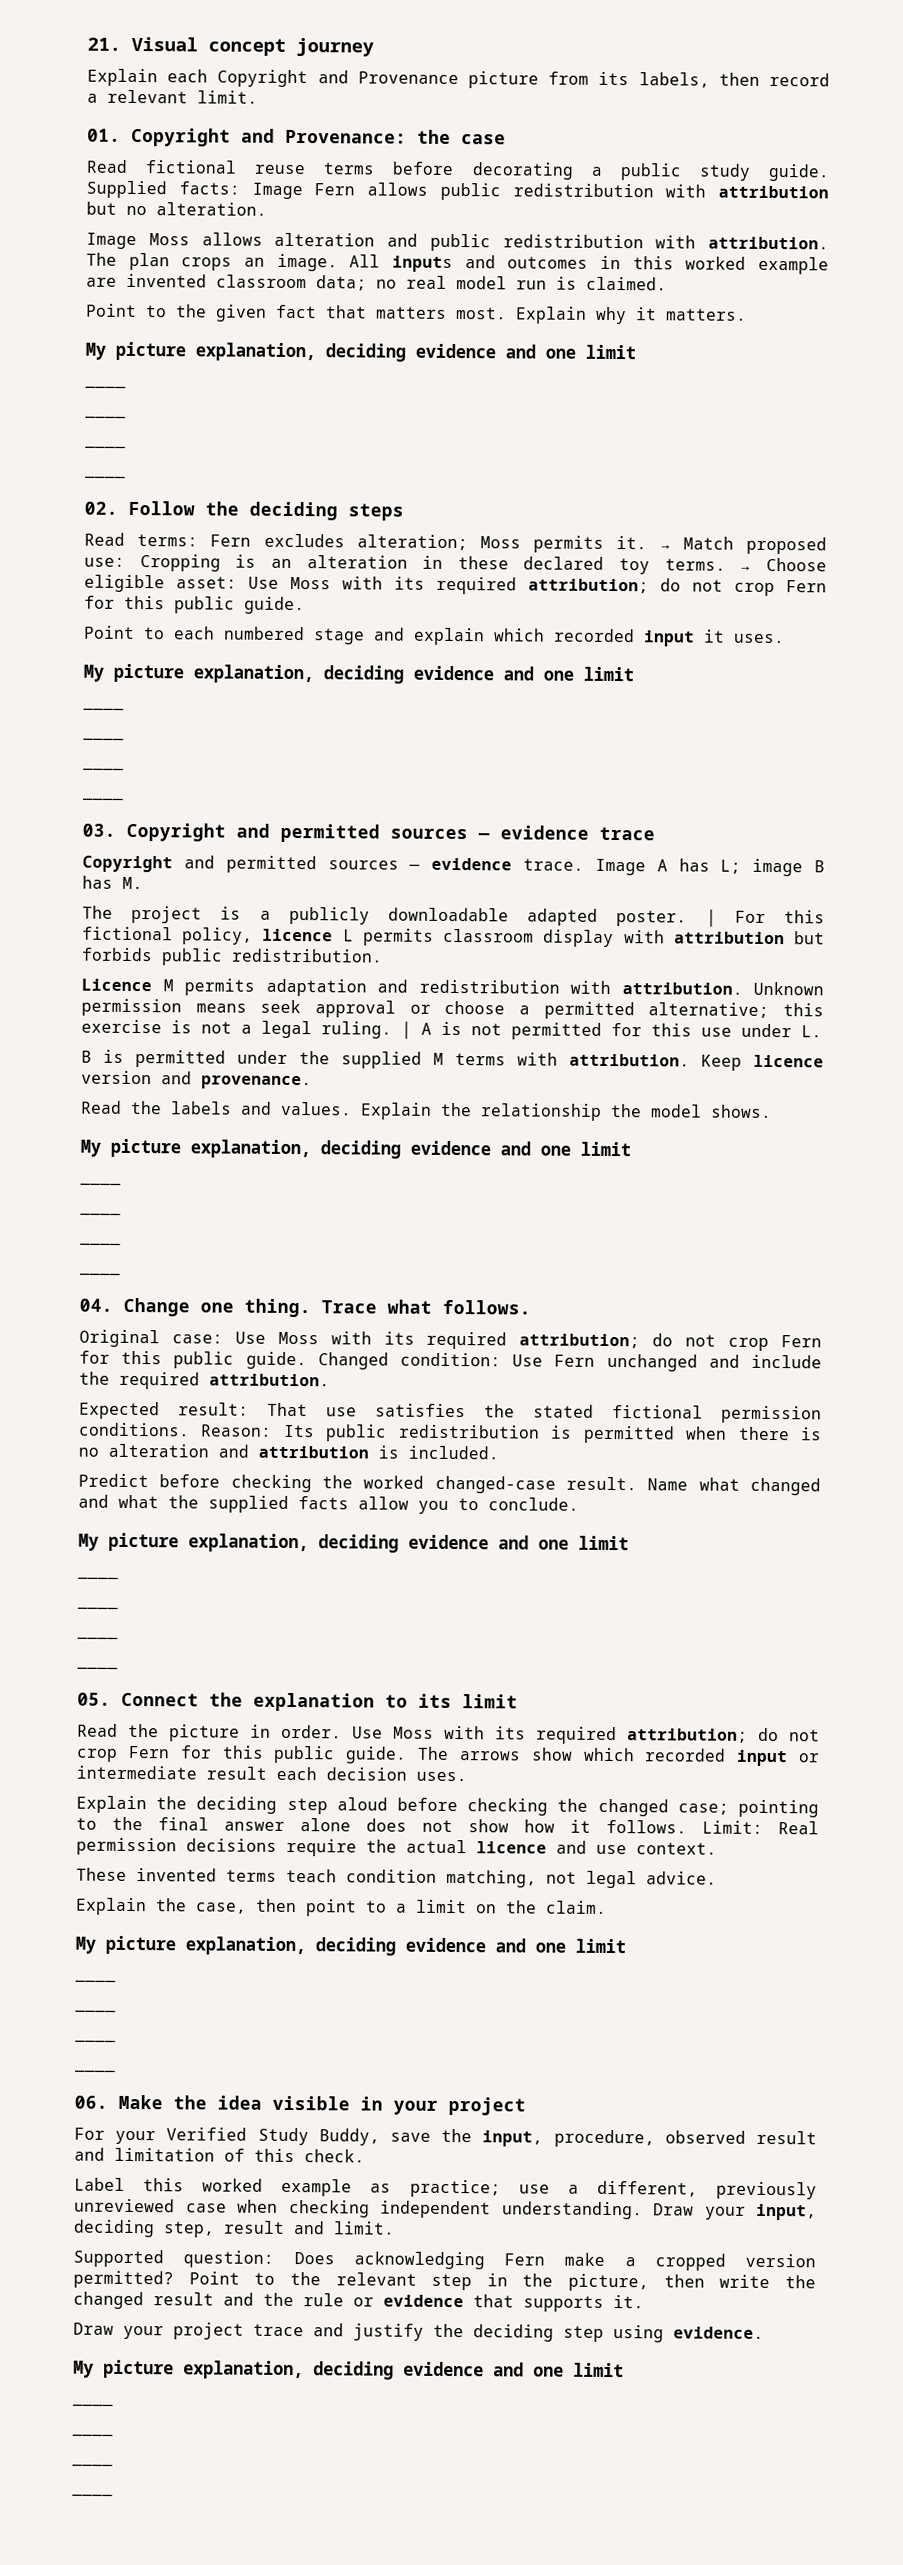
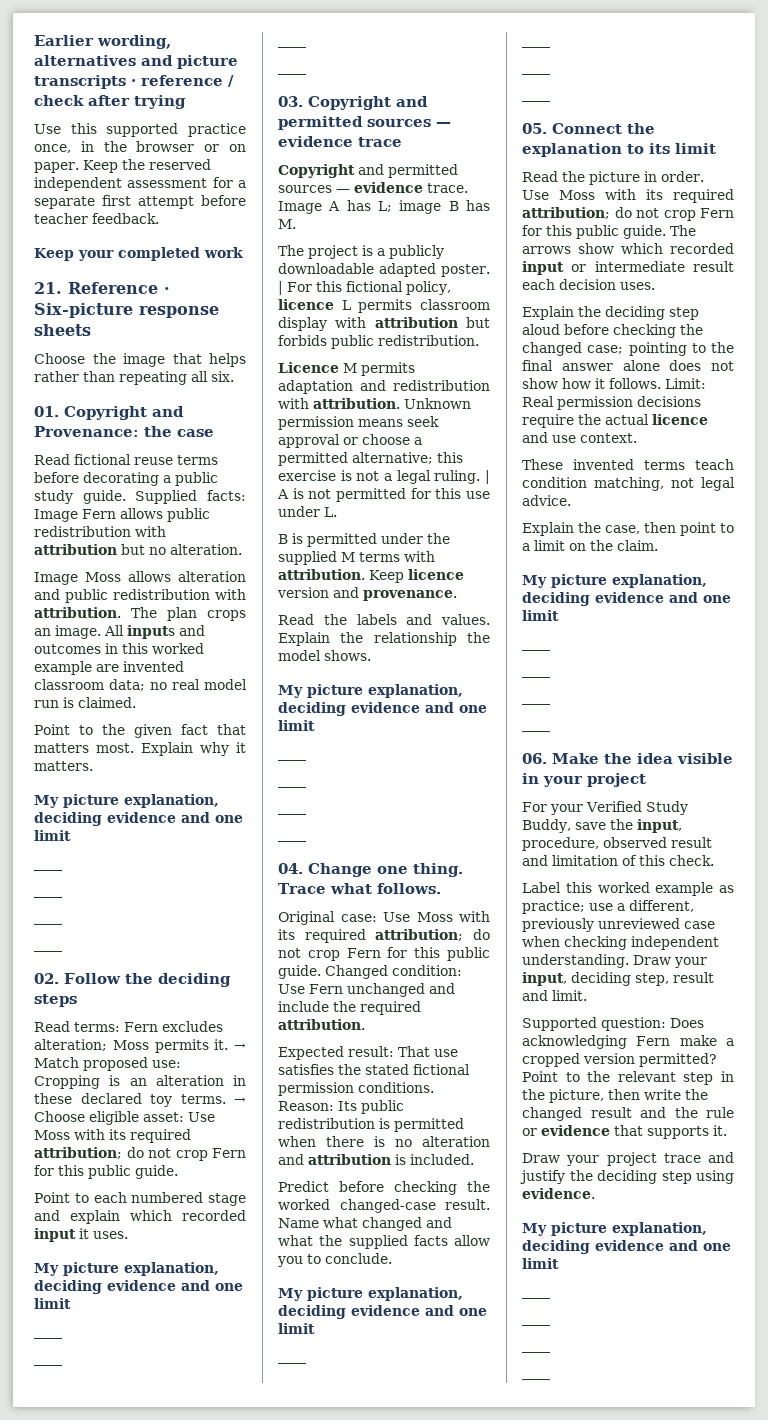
- 21. Visual concept journey
- Explain each Copyright and Provenance picture from its labels, then record a relevant limit.
+ Earlier wording, alternatives and picture transcripts · reference / check after trying
+ Use this supported practice once, in the browser or on paper. Keep the reserved independent assessment for a separate first attempt before teacher feedback.
+ Keep your completed work
+ 21. Reference · Six-picture response sheets
+ Choose the image that helps rather than repeating all six.

